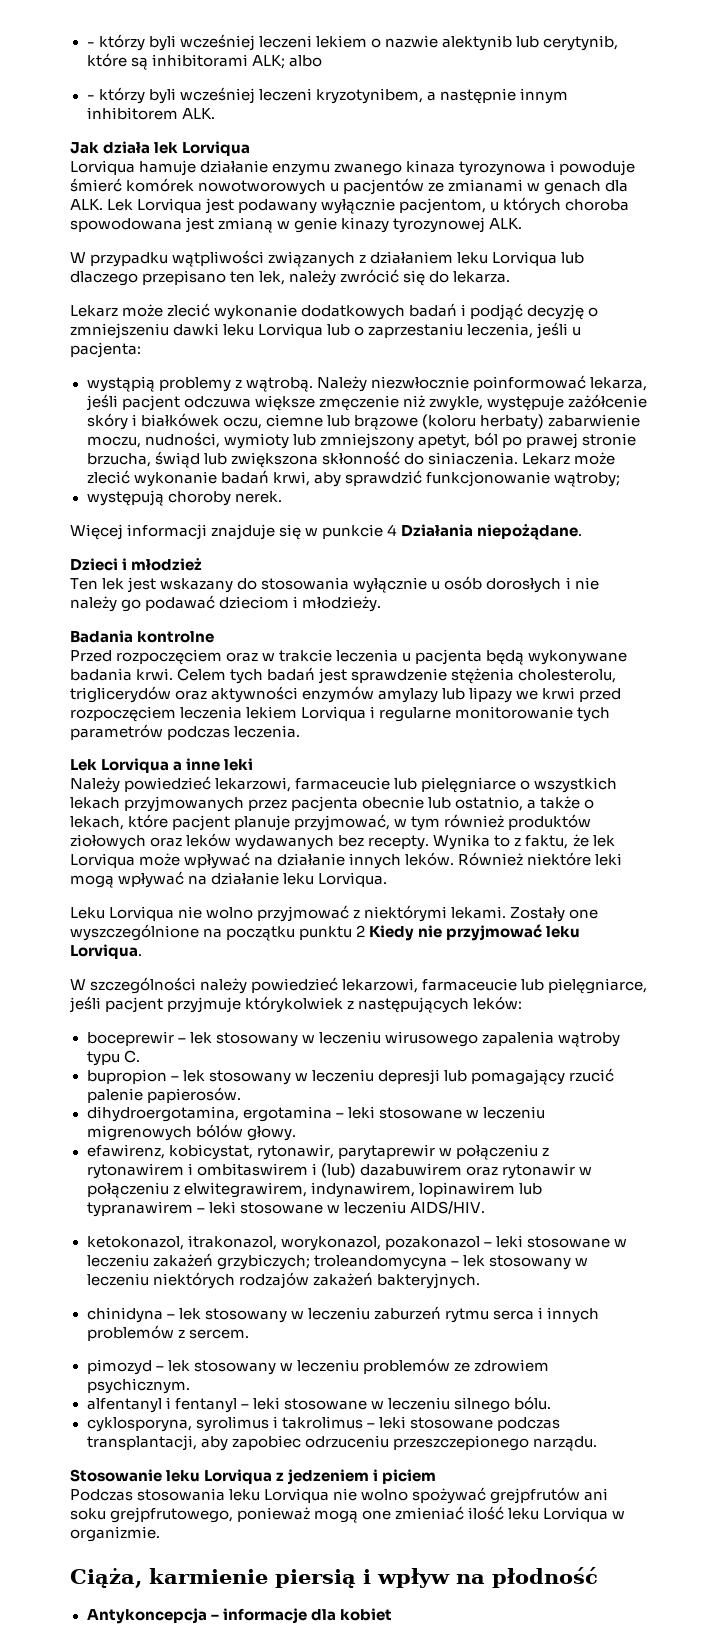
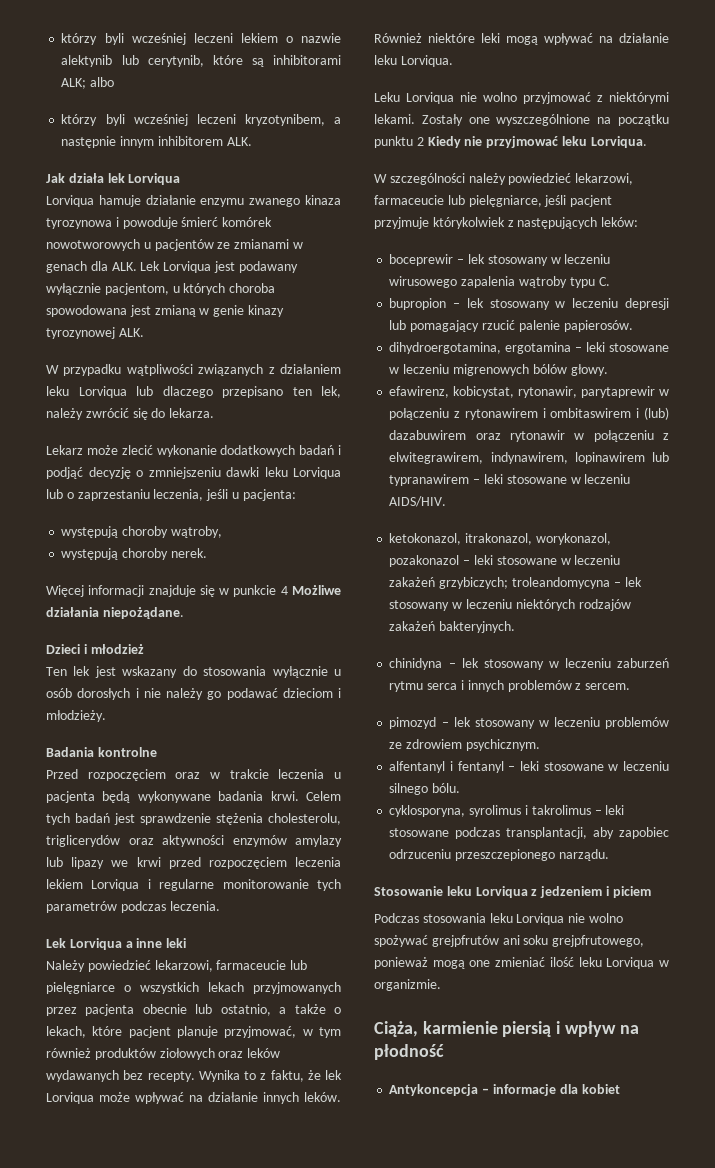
- - którzy byli wcześniej leczeni lekiem o nazwie alektynib lub cerytynib, które są inhibitorami ALK; albo
+ którzy byli wcześniej leczeni lekiem o nazwie alektynib lub cerytynib, które są inhibitorami ALK; albo
- - którzy byli wcześniej leczeni kryzotynibem, a następnie innym inhibitorem ALK.
+ którzy byli wcześniej leczeni kryzotynibem, a następnie innym inhibitorem ALK.
- wystąpią problemy z wątrobą. Należy niezwłocznie poinformować lekarza, jeśli pacjent odczuwa większe zmęczenie niż zwykle, występuje zażółcenie skóry i białkówek oczu, ciemne lub brązowe (koloru herbaty) zabarwienie moczu, nudności, wymioty lub zmniejszony apetyt, ból po prawej stronie brzucha, świąd lub zwiększona skłonność do siniaczenia. Lekarz może zlecić wykonanie badań krwi, aby sprawdzić funkcjonowanie wątroby;
+ występują choroby wątroby,
- Więcej informacji znajduje się w punkcie 4 Działania niepożądane.
+ Więcej informacji znajduje się w punkcie 4 Możliwe działania niepożądane.

